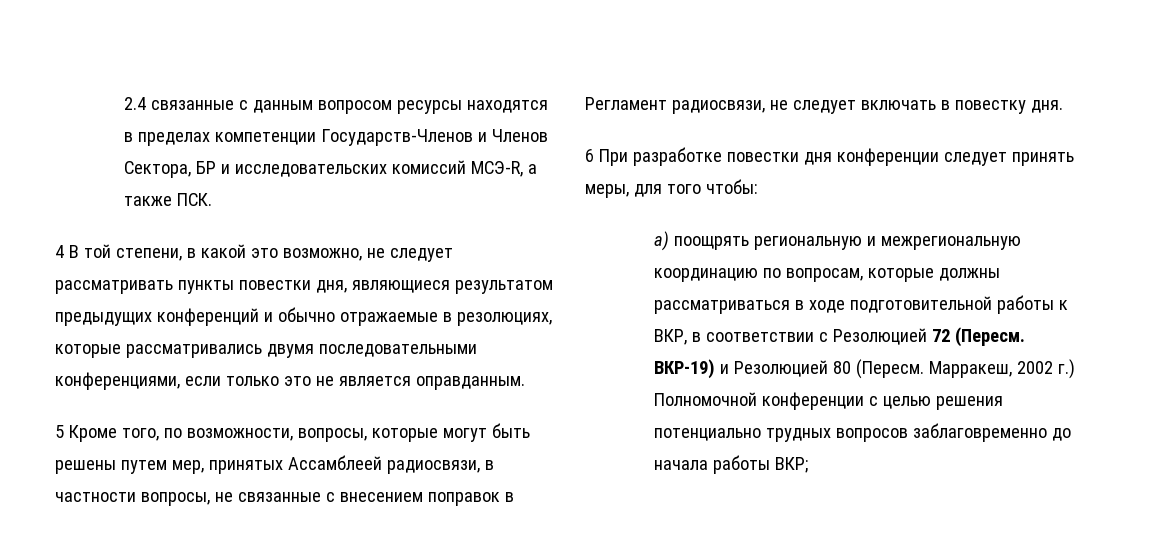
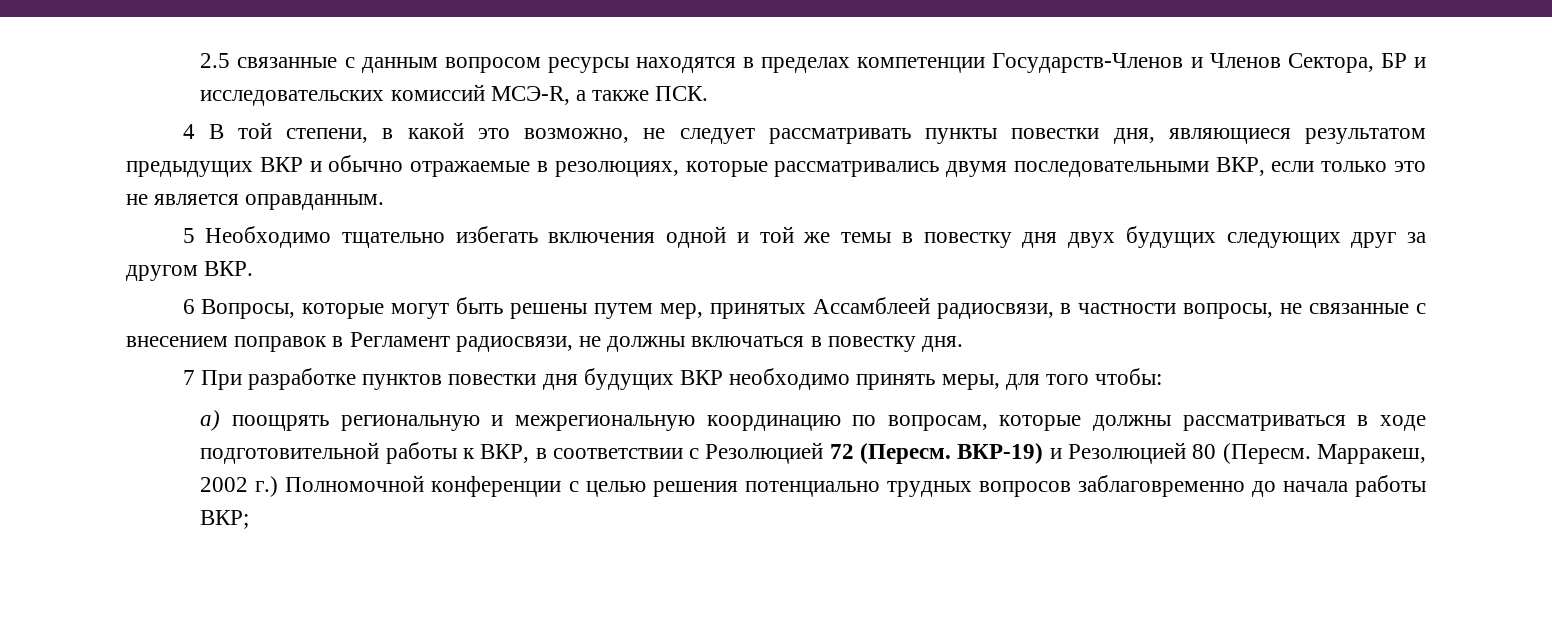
- 2.4 связанные с данным вопросом ресурсы находятся в пределах компетенции Государств-Членов и Членов Сектора, БР и исследовательских комиссий МСЭ-R, а также ПСК.
+ 2.5 связанные с данным вопросом ресурсы находятся в пределах компетенции Государств-Членов и Членов Сектора, БР и исследовательских комиссий МСЭ-R, а также ПСК.
- 4 В той степени, в какой это возможно, не следует рассматривать пункты повестки дня, являющиеся результатом предыдущих конференций и обычно отражаемые в резолюциях, которые рассматривались двумя последовательными конференциями, если только это не является оправданным.
+ 4 В той степени, в какой это возможно, не следует рассматривать пункты повестки дня, являющиеся результатом предыдущих ВКР и обычно отражаемые в резолюциях, которые рассматривались двумя последовательными ВКР, если только это не является оправданным.
- 5 Кроме того, по возможности, вопросы, которые могут быть решены путем мер, принятых Ассамблеей радиосвязи, в частности вопросы, не связанные с внесением поправок в Регламент радиосвязи, не следует включать в повестку дня.
+ 5 Необходимо тщательно избегать включения одной и той же темы в повестку дня двух будущих следующих друг за другом ВКР.
+ 6 Вопросы, которые могут быть решены путем мер, принятых Ассамблеей радиосвязи, в частности вопросы, не связанные с внесением поправок в Регламент радиосвязи, не должны включаться в повестку дня.
- 6 При разработке повестки дня конференции следует принять меры, для того чтобы:
+ 7 При разработке пунктов повестки дня будущих ВКР необходимо принять меры, для того чтобы:

